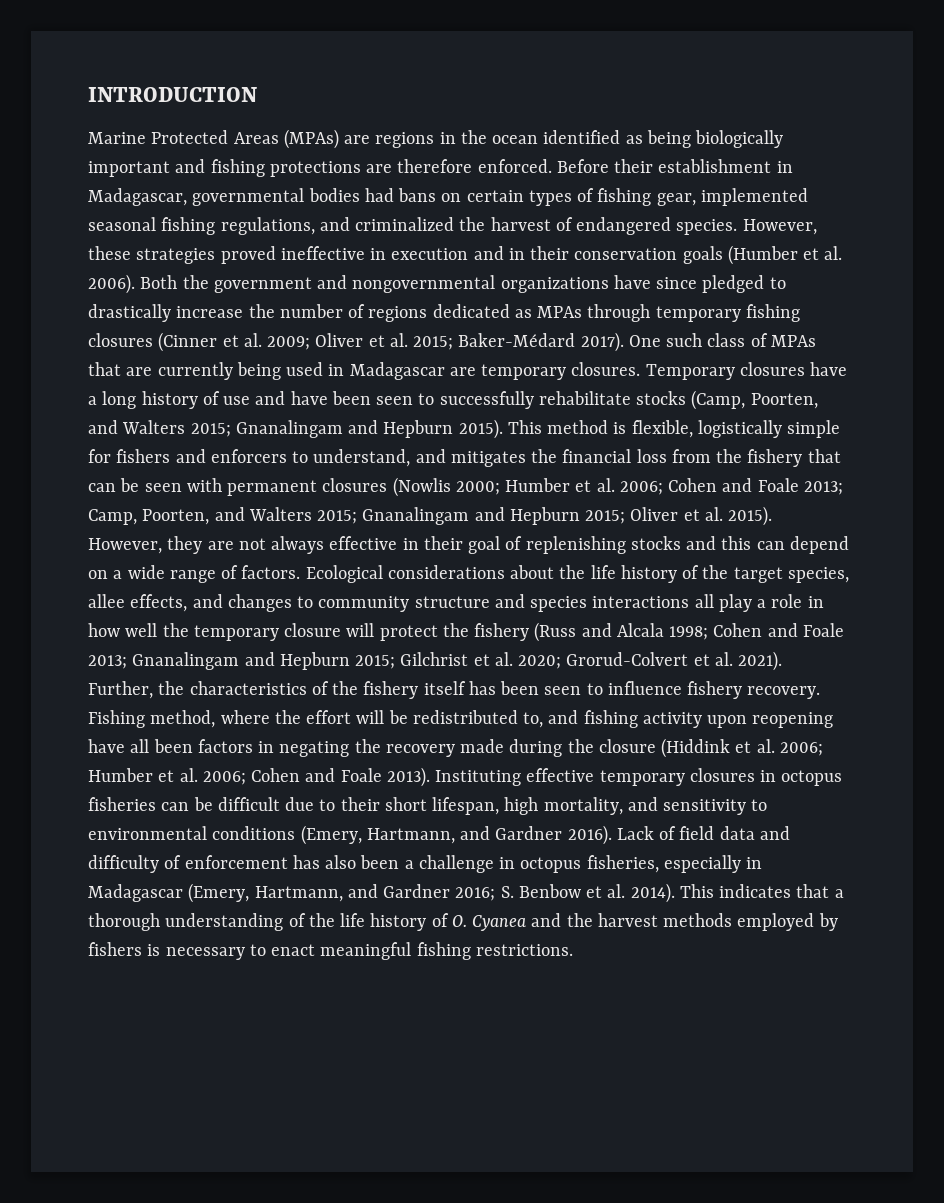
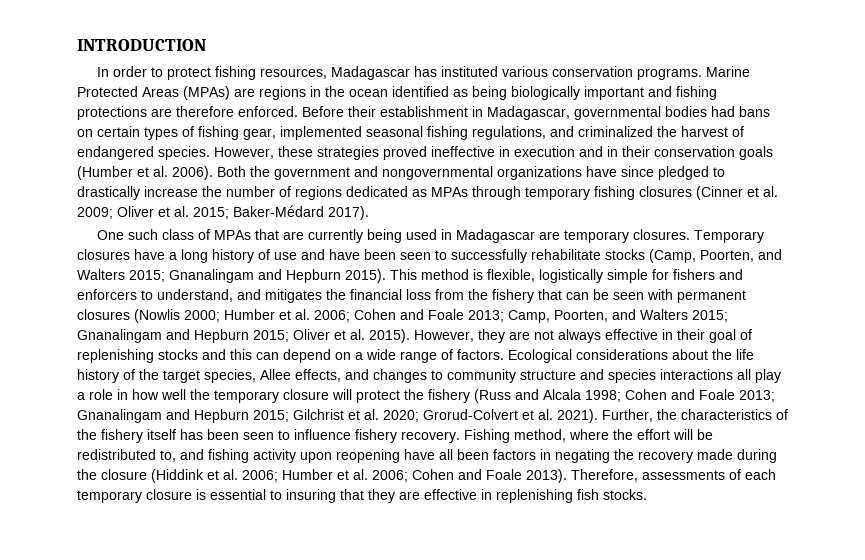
+ In order to protect fishing resources, Madagascar has instituted various conservation programs.
- Both the government and nongovernmental organizations have since pledged to drastically increase the number of regions dedicated as MPAs through temporary fishing closures (Cinner et al. 2009; Oliver et al. 2015; Baker-Médard 2017). One such class of MPAs that are currently being used in Madagascar are temporary closures.
+ Both the government and nongovernmental organizations have since pledged to drastically increase the number of regions dedicated as MPAs through temporary fishing closures (Cinner et al. 2009; Oliver et al. 2015; Baker-Médard 2017).
+ One such class of MPAs that are currently being used in Madagascar are temporary closures.
- Ecological considerations about the life history of the target species, allee effects, and changes to community structure and species interactions all play a role in how well the temporary closure will protect the fishery (Russ and Alcala 1998; Cohen and Foale 2013; Gnanalingam and Hepburn 2015; Gilchrist et al. 2020; Grorud-Colvert et al. 2021).
+ Ecological considerations about the life history of the target species, Allee effects, and changes to community structure and species interactions all play a role in how well the temporary closure will protect the fishery (Russ and Alcala 1998; Cohen and Foale 2013; Gnanalingam and Hepburn 2015; Gilchrist et al. 2020; Grorud-Colvert et al. 2021).
- Instituting effective temporary closures in octopus fisheries can be difficult due to their short lifespan, high mortality, and sensitivity to environmental conditions (Emery, Hartmann, and Gardner 2016). Lack of field data and difficulty of enforcement has also been a challenge in octopus fisheries, especially in Madagascar (Emery, Hartmann, and Gardner 2016; S. Benbow et al. 2014). This indicates that a thorough understanding of the life history of O. Cyanea and the harvest methods employed by fishers is necessary to enact meaningful fishing restrictions.
+ Therefore, assessments of each temporary closure is essential to insuring that they are effective in replenishing fish stocks.

